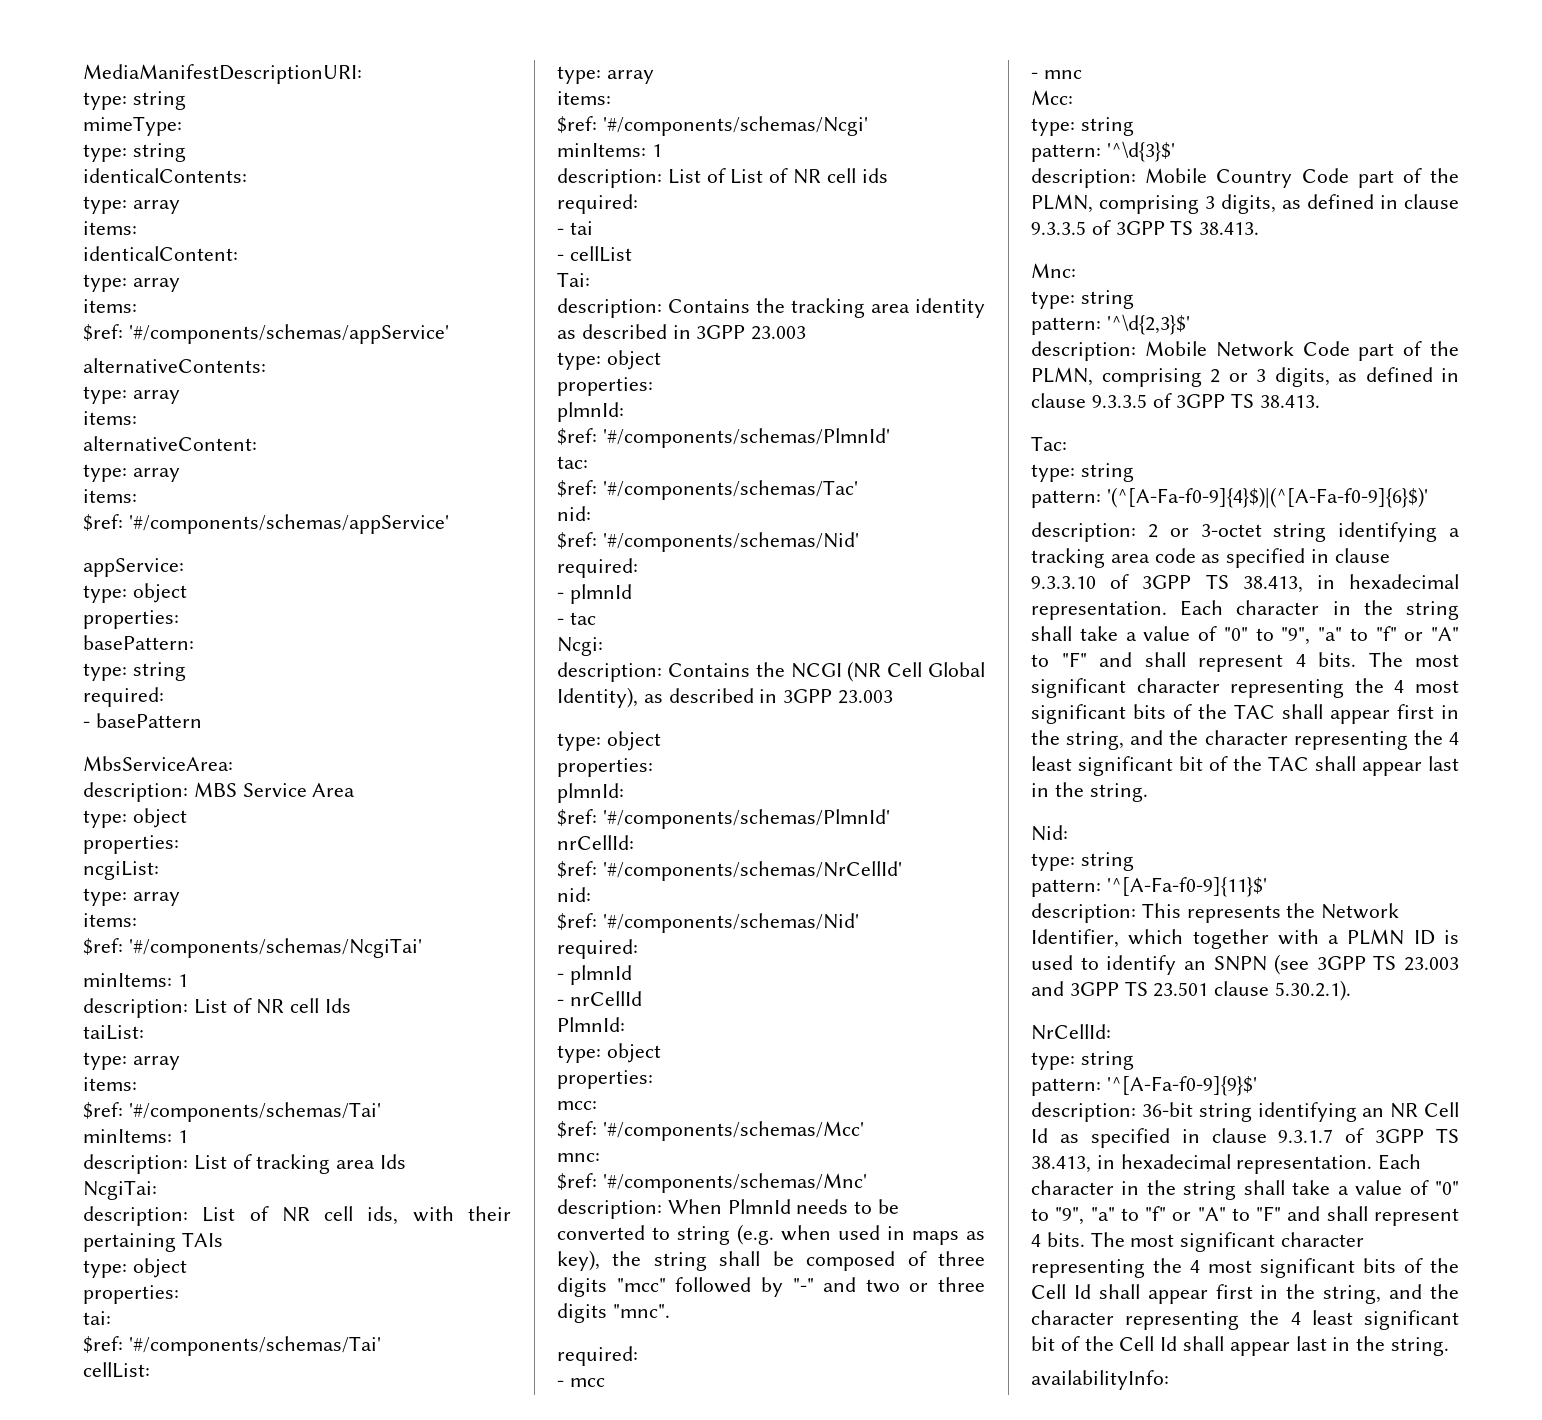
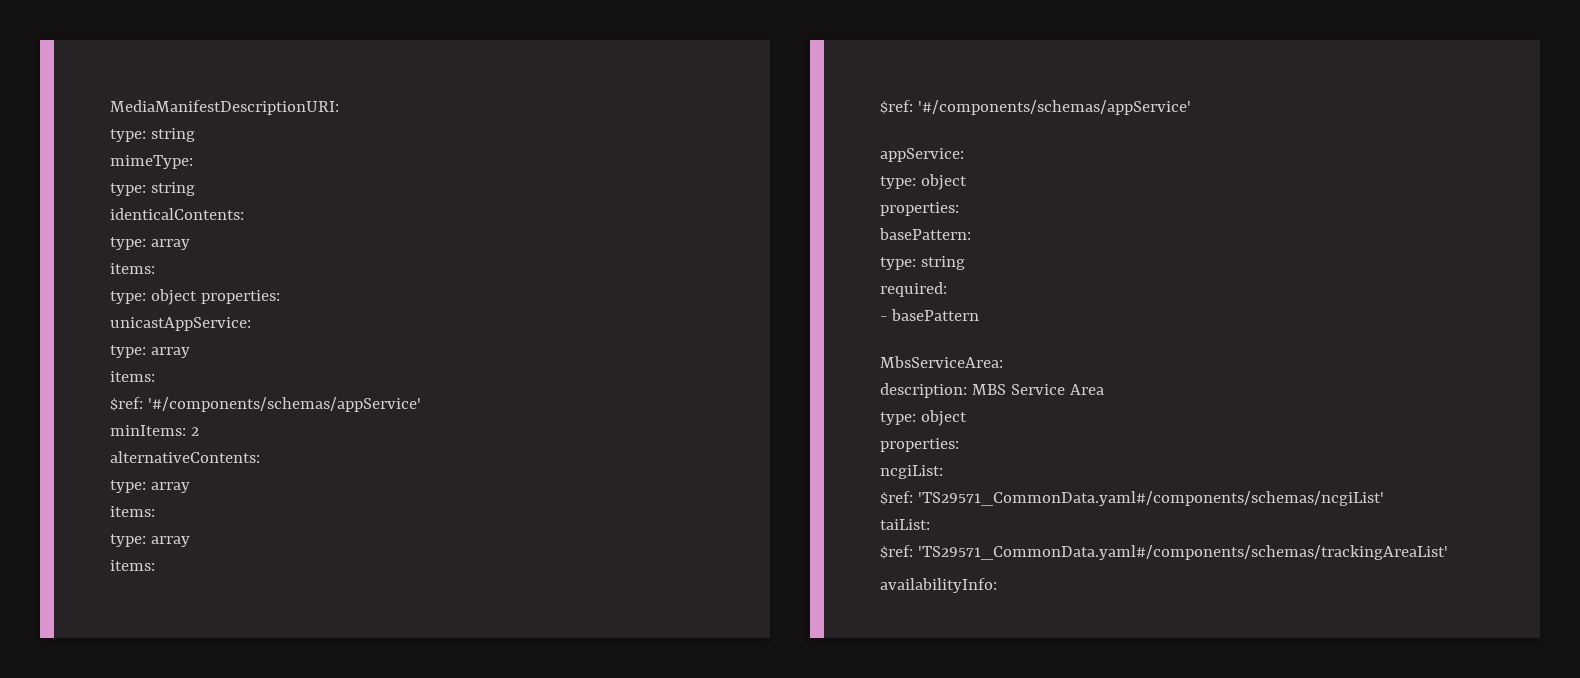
- identicalContent:
+ type: object properties:
+ unicastAppService:
  type: array
  items:
  $ref: '#/components/schemas/appService'
+ minItems: 2
- alternativeContent:
  ncgiList:
- type: array
- items:
- $ref: '#/components/schemas/NcgiTai'
- minItems: 1
- description: List of NR cell Ids
+ $ref: 'TS29571_CommonData.yaml#/components/schemas/ncgiList'
  taiList:
- type: array
- items:
- $ref: '#/components/schemas/Tai'
- minItems: 1
- description: List of tracking area Ids
- NcgiTai:
- description: List of NR cell ids, with their pertaining TAIs
- type: object
- properties:
- tai:
- $ref: '#/components/schemas/Tai'
- cellList:
- type: array
- items:
- $ref: '#/components/schemas/Ncgi'
- minItems: 1
- description: List of List of NR cell ids
- required:
- - tai
- - cellList
- Tai:
- description: Contains the tracking area identity as described in 3GPP 23.003
- type: object
- properties:
- plmnId:
- $ref: '#/components/schemas/PlmnId'
- tac:
- $ref: '#/components/schemas/Tac'
- nid:
- $ref: '#/components/schemas/Nid'
- required:
- - plmnId
- - tac
- Ncgi:
- description: Contains the NCGI (NR Cell Global Identity), as described in 3GPP 23.003
- type: object
- properties:
- plmnId:
- $ref: '#/components/schemas/PlmnId'
- nrCellId:
- $ref: '#/components/schemas/NrCellId'
- nid:
- $ref: '#/components/schemas/Nid'
- required:
- - plmnId
- - nrCellId
- PlmnId:
- type: object
- properties:
- mcc:
- $ref: '#/components/schemas/Mcc'
- mnc:
- $ref: '#/components/schemas/Mnc'
- description: When PlmnId needs to be converted to string (e.g. when used in maps as key), the string shall be composed of three digits "mcc" followed by "-" and two or three digits "mnc".
- required:
- - mcc
- - mnc
- Mcc:
- type: string
- pattern: '^\d{3}$'
- description: Mobile Country Code part of the PLMN, comprising 3 digits, as defined in clause 9.3.3.5 of 3GPP TS 38.413.
- Mnc:
- type: string
- pattern: '^\d{2,3}$'
- description: Mobile Network Code part of the PLMN, comprising 2 or 3 digits, as defined in clause 9.3.3.5 of 3GPP TS 38.413.
- Tac:
- type: string
- pattern: '(^[A-Fa-f0-9]{4}$)|(^[A-Fa-f0-9]{6}$)'
- description: 2 or 3-octet string identifying a tracking area code as specified in clause 9.3.3.10 of 3GPP TS 38.413, in hexadecimal representation. Each character in the string shall take a value of "0" to "9", "a" to "f" or "A" to "F" and shall represent 4 bits. The most significant character representing the 4 most significant bits of the TAC shall appear first in the string, and the character representing the 4 least significant bit of the TAC shall appear last in the string.
- Nid:
- type: string
- pattern: '^[A-Fa-f0-9]{11}$'
- description: This represents the Network Identifier, which together with a PLMN ID is used to identify an SNPN (see 3GPP TS 23.003 and 3GPP TS 23.501 clause 5.30.2.1).
- NrCellId:
- type: string
- pattern: '^[A-Fa-f0-9]{9}$'
- description: 36-bit string identifying an NR Cell Id as specified in clause 9.3.1.7 of 3GPP TS 38.413, in hexadecimal representation. Each character in the string shall take a value of "0" to "9", "a" to "f" or "A" to "F" and shall represent 4 bits. The most significant character representing the 4 most significant bits of the Cell Id shall appear first in the string, and the character representing the 4 least significant bit of the Cell Id shall appear last in the string.
+ $ref: 'TS29571_CommonData.yaml#/components/schemas/trackingAreaList'

